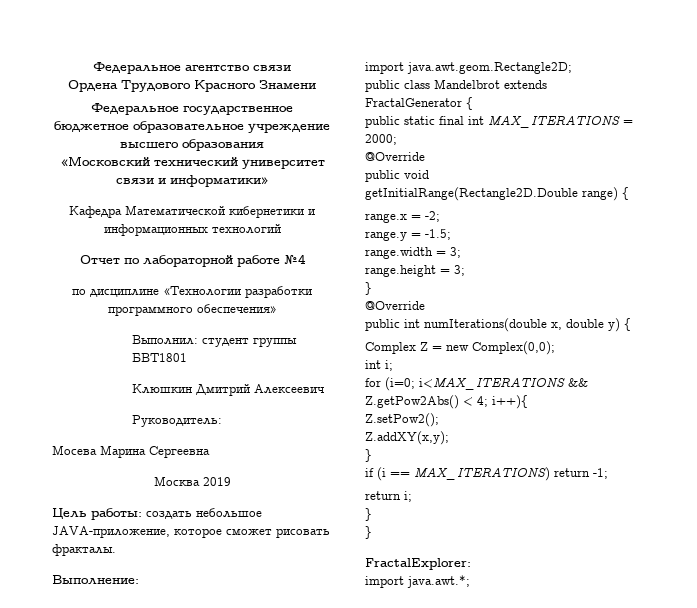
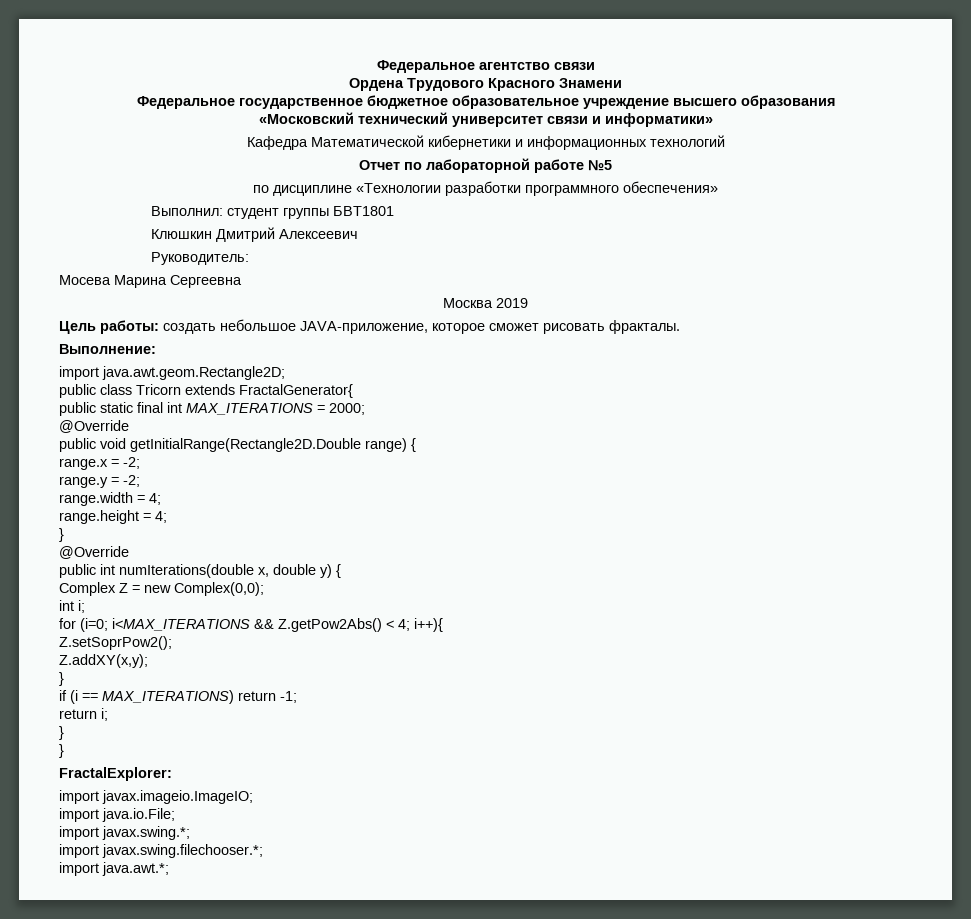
- Отчет по лабораторной работе №4
+ Отчет по лабораторной работе №5
- public class Mandelbrot extends FractalGenerator {
+ public class Tricorn extends FractalGenerator{
- range.y = -1.5;
+ range.y = -2;
- range.width = 3;
+ range.width = 4;
- range.height = 3;
+ range.height = 4;
- Z.setPow2();
+ Z.setSoprPow2();
+ import javax.imageio.ImageIO;
+ import java.io.File;
+ import javax.swing.*;
+ import javax.swing.filechooser.*;

